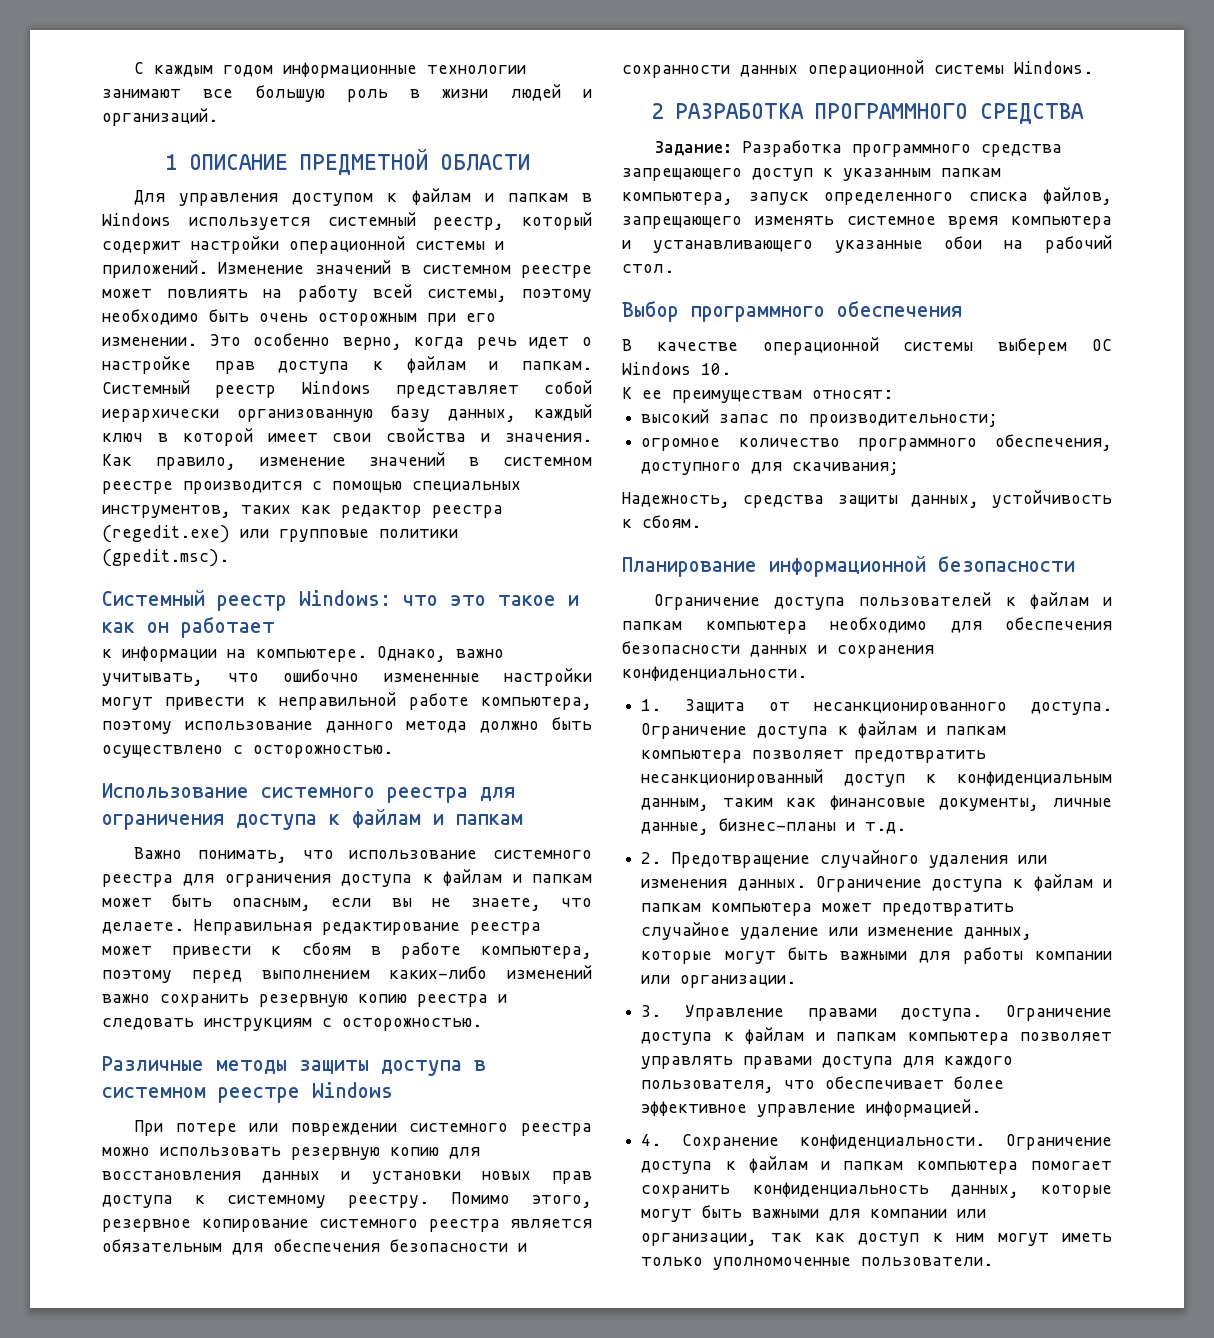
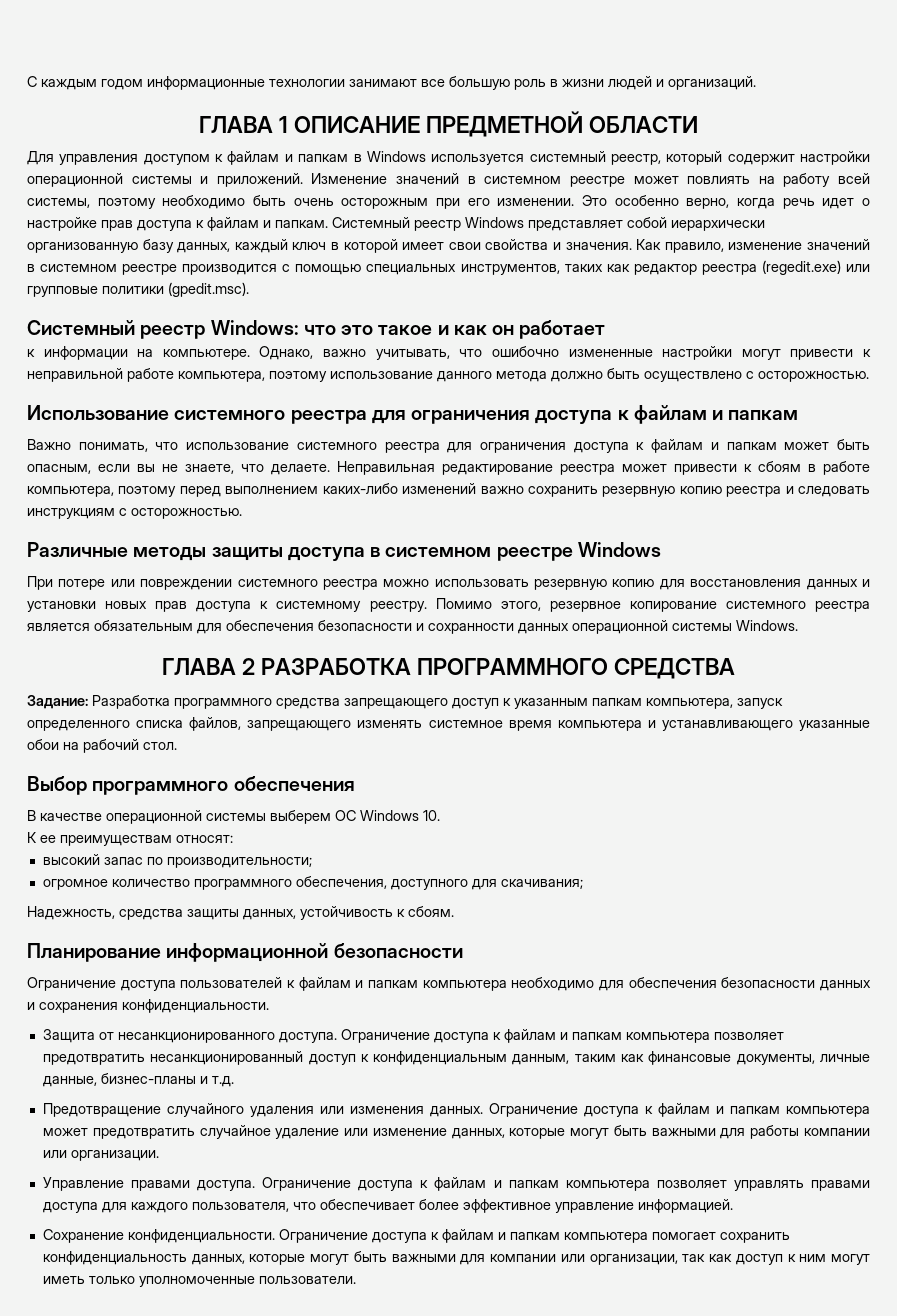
- 1 ОПИСАНИЕ ПРЕДМЕТНОЙ ОБЛАСТИ
+ ГЛАВА 1 ОПИСАНИЕ ПРЕДМЕТНОЙ ОБЛАСТИ
- 2 РАЗРАБОТКА ПРОГРАММНОГО СРЕДСТВА
+ ГЛАВА 2 РАЗРАБОТКА ПРОГРАММНОГО СРЕДСТВА
- 1. Защита от несанкционированного доступа.
+ Защита от несанкционированного доступа.
- 2. Предотвращение случайного удаления или изменения данных.
+ Предотвращение случайного удаления или изменения данных.
- 3. Управление правами доступа.
+ Управление правами доступа.
- 4. Сохранение конфиденциальности.
+ Сохранение конфиденциальности.

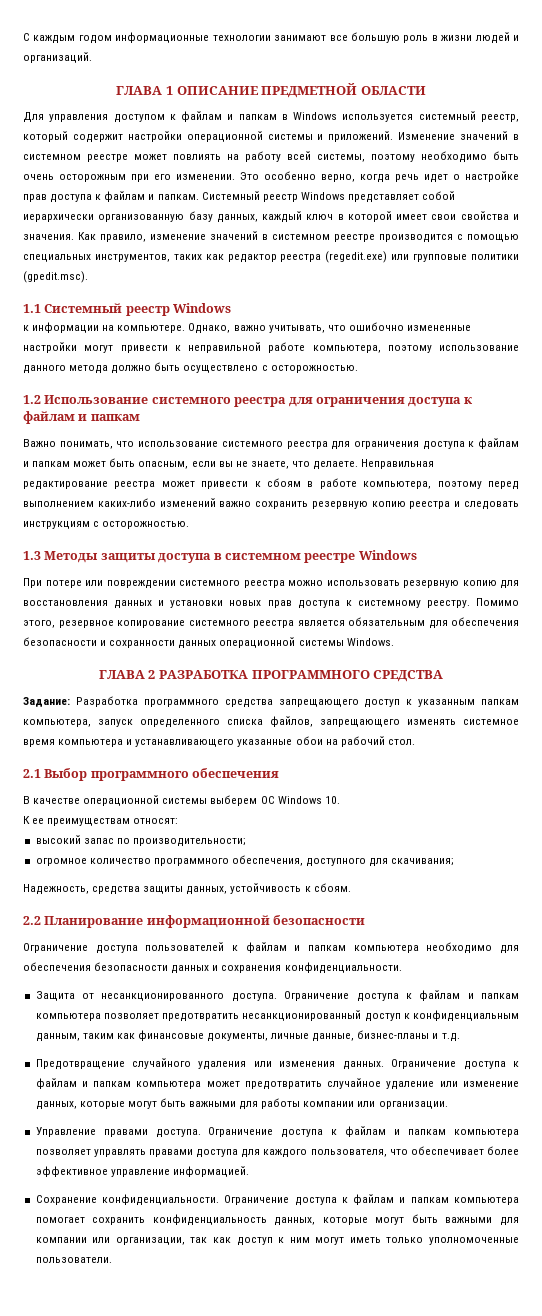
- Системный реестр Windows: что это такое и как он работает
+ 1.1 Системный реестр Windows
- Использование системного реестра для ограничения доступа к файлам и папкам
+ 1.2 Использование системного реестра для ограничения доступа к файлам и папкам
- Различные методы защиты доступа в системном реестре Windows
+ 1.3 Методы защиты доступа в системном реестре Windows
- Выбор программного обеспечения
+ 2.1 Выбор программного обеспечения
- Планирование информационной безопасности
+ 2.2 Планирование информационной безопасности

